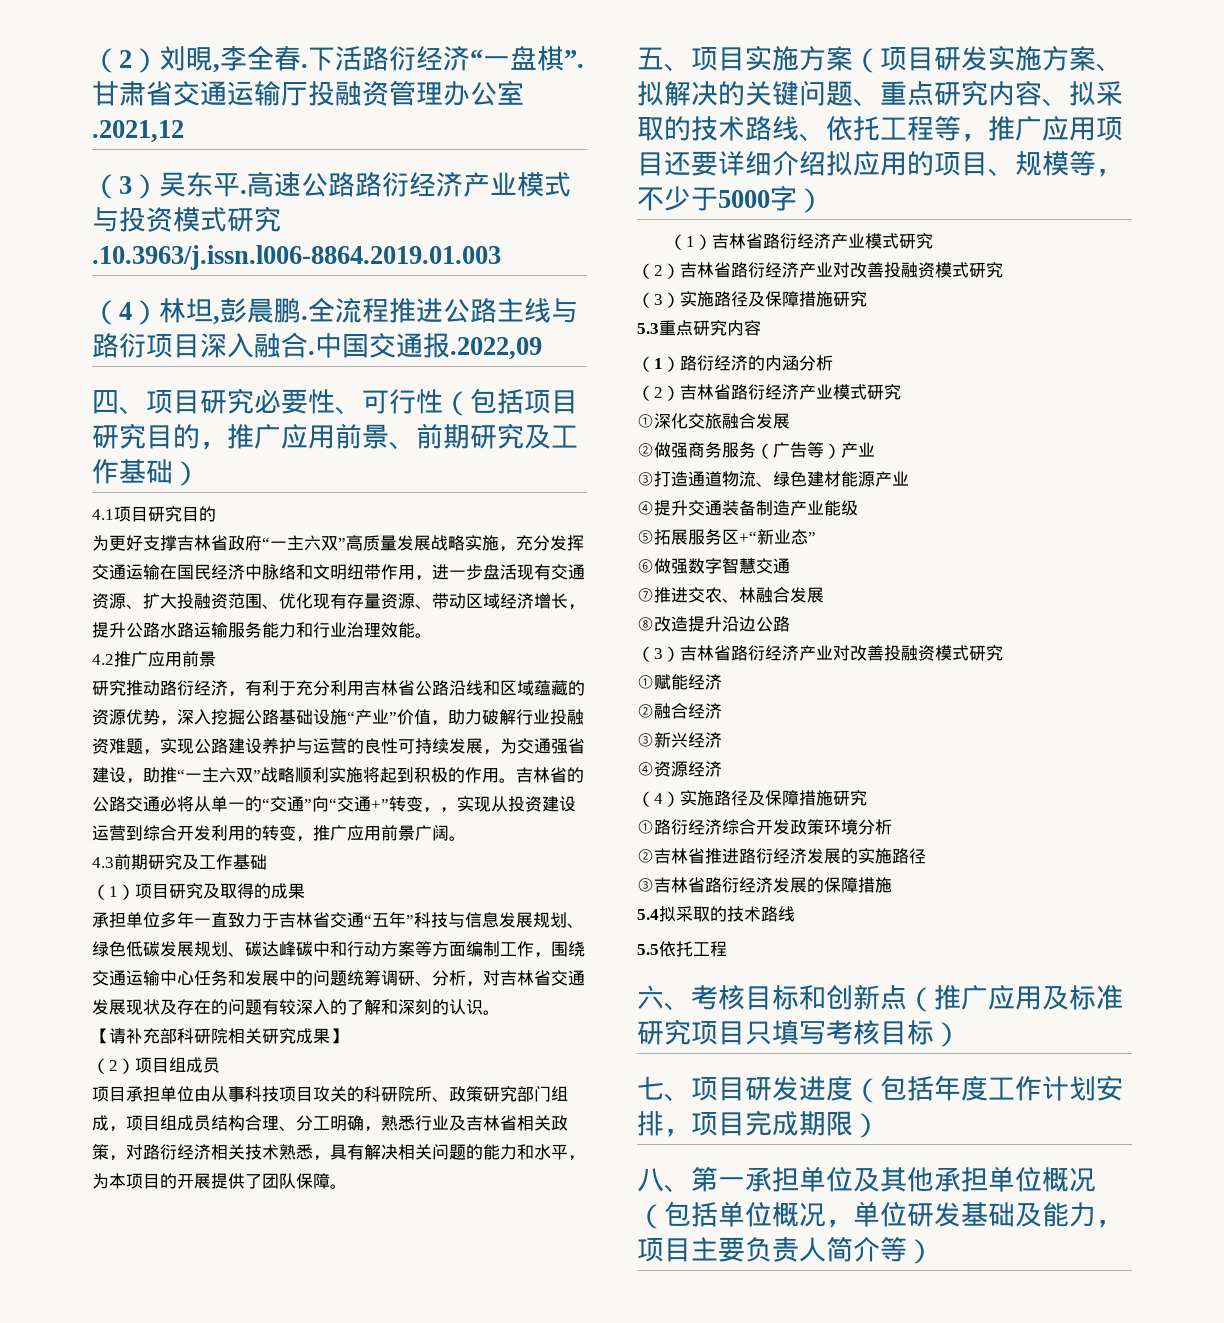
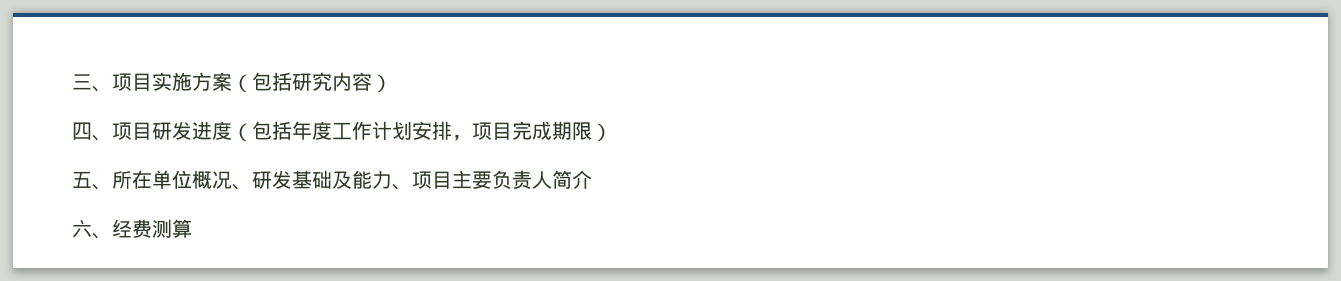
- （2）刘晛,李全春.下活路衍经济“一盘棋”.甘肃省交通运输厅投融资管理办公室.2021,12
- （3）吴东平.高速公路路衍经济产业模式与投资模式研究.10.3963/j.issn.l006-8864.2019.01.003
- （4）林坦,彭晨鹏.全流程推进公路主线与路衍项目深入融合.中国交通报.2022,09
- 四、项目研究必要性、可行性（包括项目研究目的，推广应用前景、前期研究及工作基础）
- 4.1项目研究目的
- 为更好支撑吉林省政府“一主六双”高质量发展战略实施，充分发挥交通运输在国民经济中脉络和文明纽带作用，进一步盘活现有交通资源、扩大投融资范围、优化现有存量资源、带动区域经济增长，提升公路水路运输服务能力和行业治理效能。
- 4.2推广应用前景
- 研究推动路衍经济，有利于充分利用吉林省公路沿线和区域蕴藏的资源优势，深入挖掘公路基础设施“产业”价值，助力破解行业投融资难题，实现公路建设养护与运营的良性可持续发展，为交通强省建设，助推“一主六双”战略顺利实施将起到积极的作用。吉林省的公路交通必将从单一的“交通”向“交通+”转变，，实现从投资建设运营到综合开发利用的转变，推广应用前景广阔。
- 4.3前期研究及工作基础
- （1）项目研究及取得的成果
- 承担单位多年一直致力于吉林省交通“五年”科技与信息发展规划、绿色低碳发展规划、碳达峰碳中和行动方案等方面编制工作，围绕交通运输中心任务和发展中的问题统筹调研、分析，对吉林省交通发展现状及存在的问题有较深入的了解和深刻的认识。
- 【请补充部科研院相关研究成果】
- （2）项目组成员
- 项目承担单位由从事科技项目攻关的科研院所、政策研究部门组成，项目组成员结构合理、分工明确，熟悉行业及吉林省相关政策，对路衍经济相关技术熟悉，具有解决相关问题的能力和水平，为本项目的开展提供了团队保障。
- 五、项目实施方案（项目研发实施方案、拟解决的关键问题、重点研究内容、拟采取的技术路线、依托工程等，推广应用项目还要详细介绍拟应用的项目、规模等，不少于5000字）
- （1）吉林省路衍经济产业模式研究
- （2）吉林省路衍经济产业对改善投融资模式研究
- （3）实施路径及保障措施研究
- 5.3重点研究内容
- （1）路衍经济的内涵分析
- （2）吉林省路衍经济产业模式研究
- ①深化交旅融合发展
- ②做强商务服务（广告等）产业
- ③打造通道物流、绿色建材能源产业
- ④提升交通装备制造产业能级
- ⑤拓展服务区+“新业态”
- ⑥做强数字智慧交通
- ⑦推进交农、林融合发展
- ⑧改造提升沿边公路
- （3）吉林省路衍经济产业对改善投融资模式研究
- ①赋能经济
- ②融合经济
- ③新兴经济
- ④资源经济
- （4）实施路径及保障措施研究
- ①路衍经济综合开发政策环境分析
- ②吉林省推进路衍经济发展的实施路径
- ③吉林省路衍经济发展的保障措施
- 5.4拟采取的技术路线
- 5.5依托工程
- 六、考核目标和创新点（推广应用及标准研究项目只填写考核目标）
- 七、项目研发进度（包括年度工作计划安排，项目完成期限）
+ 三、项目实施方案（包括研究内容）
+ 四、项目研发进度（包括年度工作计划安排，项目完成期限）
- 八、第一承担单位及其他承担单位概况（包括单位概况，单位研发基础及能力，项目主要负责人简介等）
+ 五、所在单位概况、研发基础及能力、项目主要负责人简介
+ 六、经费测算

